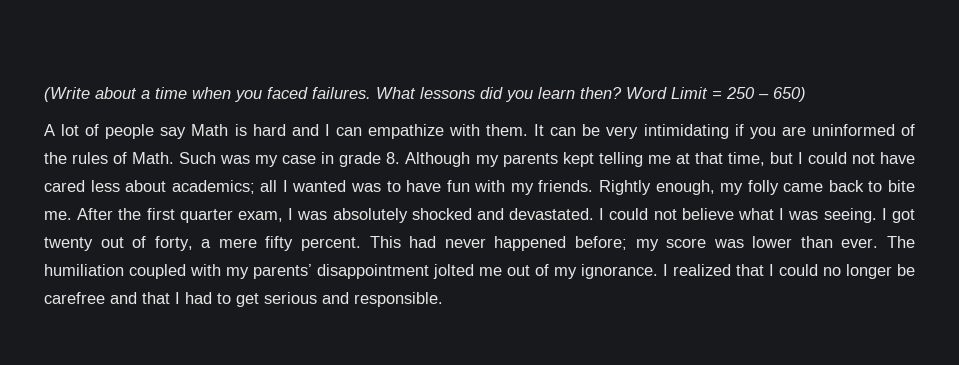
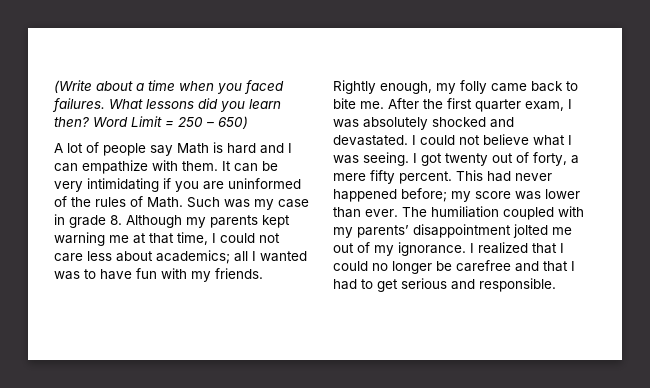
- Such was my case in grade 8. Although my parents kept telling me at that time, but I could not have cared less about academics; all I wanted was to have fun with my friends.
+ Such was my case in grade 8. Although my parents kept warning me at that time, I could not care less about academics; all I wanted was to have fun with my friends.

